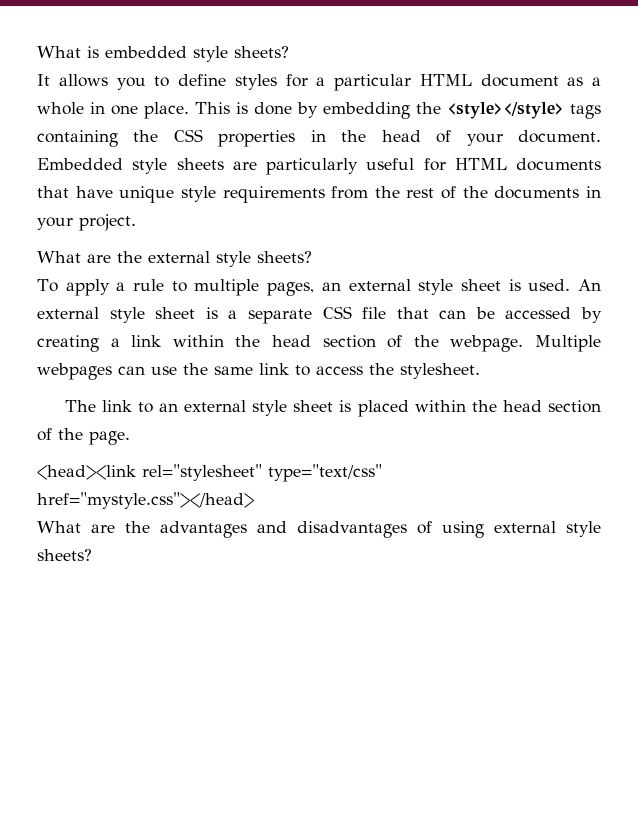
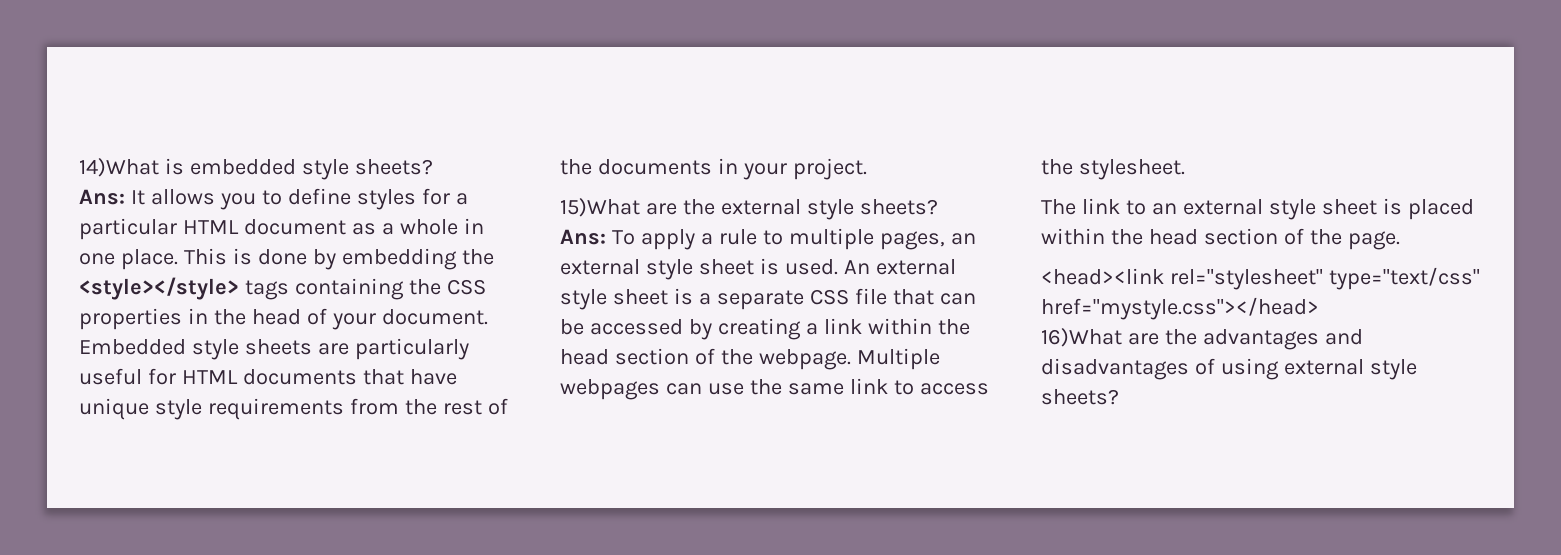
- What is embedded style sheets?
+ 14)What is embedded style sheets?
- It allows you to define styles for a particular HTML document as a whole in one place.
+ Ans: It allows you to define styles for a particular HTML document as a whole in one place.
- What are the external style sheets?
+ 15)What are the external style sheets?
- To apply a rule to multiple pages, an external style sheet is used.
+ Ans: To apply a rule to multiple pages, an external style sheet is used.
- What are the advantages and disadvantages of using external style sheets?
+ 16)What are the advantages and disadvantages of using external style sheets?

